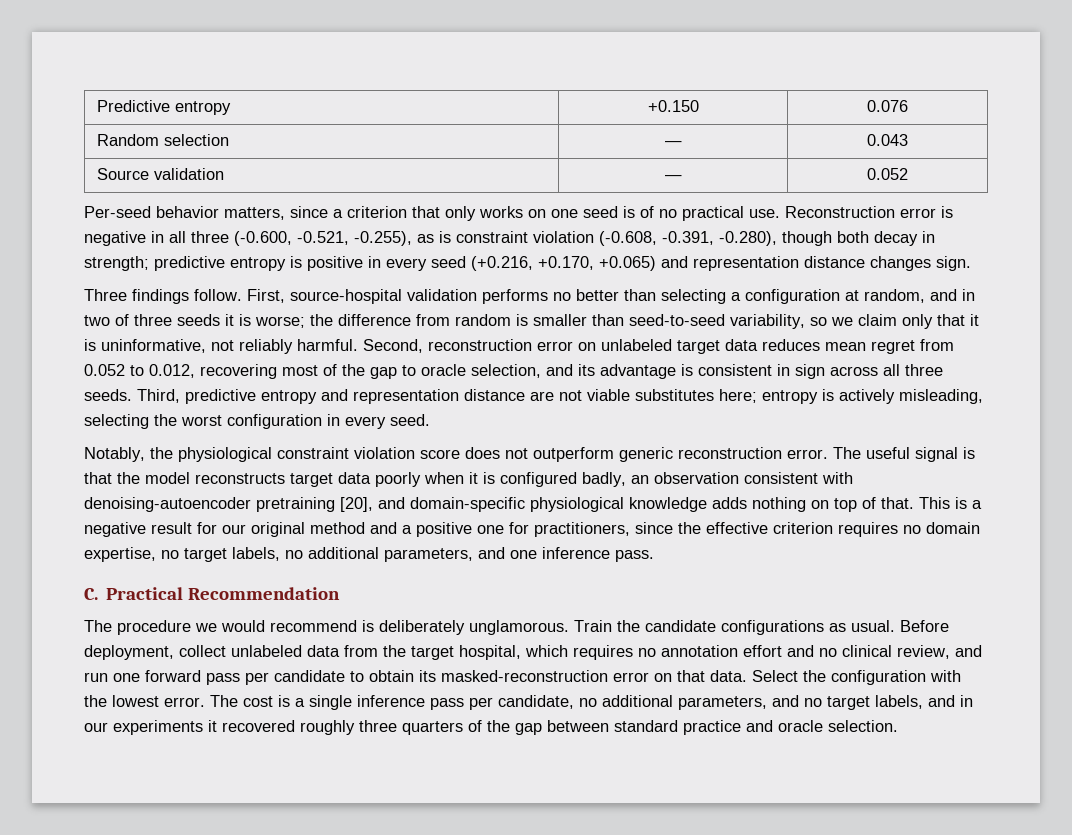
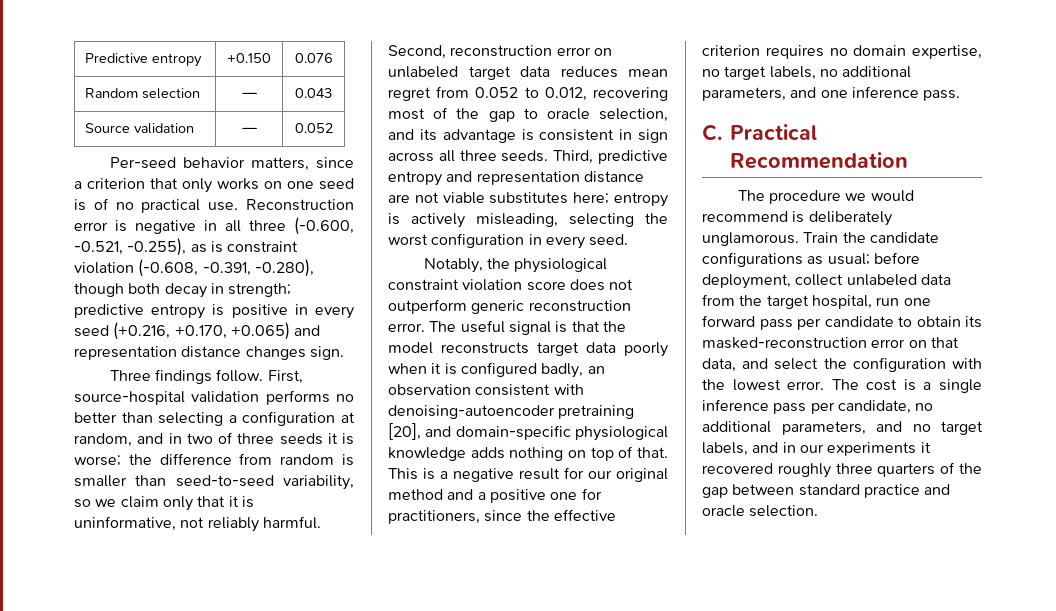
- Train the candidate configurations as usual. Before deployment, collect unlabeled data from the target hospital, which requires no annotation effort and no clinical review, and run one forward pass per candidate to obtain its masked-reconstruction error on that data. Select the configuration with the lowest error.
+ Train the candidate configurations as usual; before deployment, collect unlabeled data from the target hospital, run one forward pass per candidate to obtain its masked-reconstruction error on that data, and select the configuration with the lowest error.

